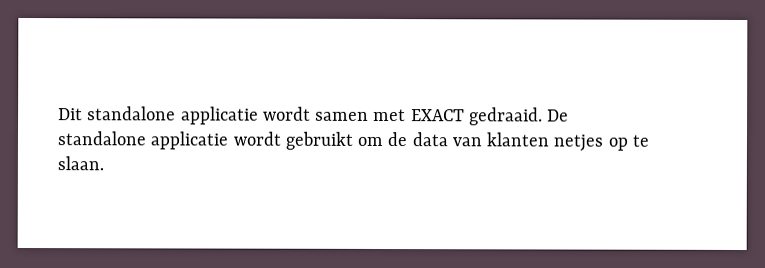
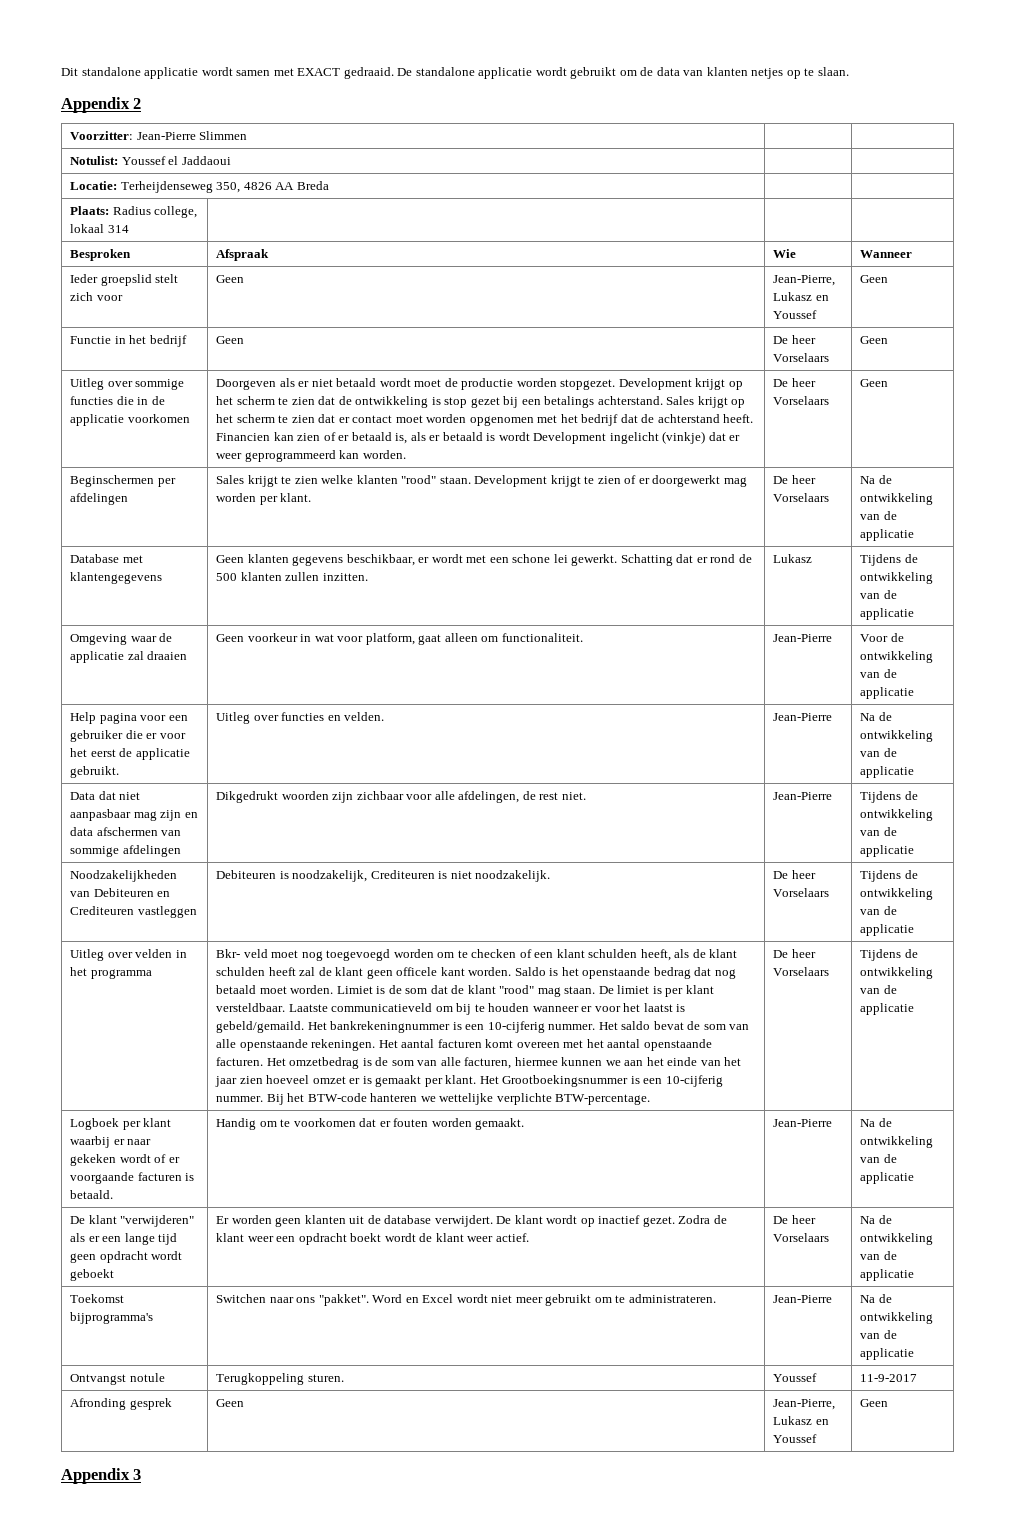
+ Appendix 2
+ Voorzitter: Jean-Pierre Slimmen | |
+ Notulist: Youssef el Jaddaoui | |
+ Locatie: Terheijdenseweg 350, 4826 AA Breda | |
+ Plaats: Radius college, lokaal 314 | | |
+ Besproken | Afspraak | Wie | Wanneer
+ Ieder groepslid stelt zich voor | Geen | Jean-Pierre, Lukasz en Youssef | Geen
+ Functie in het bedrijf | Geen | De heer Vorselaars | Geen
+ Uitleg over sommige functies die in de applicatie voorkomen | Doorgeven als er niet betaald wordt moet de productie worden stopgezet. Development krijgt op het scherm te zien dat de ontwikkeling is stop gezet bij een betalings achterstand. Sales krijgt op het scherm te zien dat er contact moet worden opgenomen met het bedrijf dat de achterstand heeft. Financien kan zien of er betaald is, als er betaald is wordt Development ingelicht (vinkje) dat er weer geprogrammeerd kan worden. | De heer Vorselaars | Geen
+ Beginschermen per afdelingen | Sales krijgt te zien welke klanten "rood" staan. Development krijgt te zien of er doorgewerkt mag worden per klant. | De heer Vorselaars | Na de ontwikkeling van de applicatie
+ Database met klantengegevens | Geen klanten gegevens beschikbaar, er wordt met een schone lei gewerkt. Schatting dat er rond de 500 klanten zullen inzitten. | Lukasz | Tijdens de ontwikkeling van de applicatie
+ Omgeving waar de applicatie zal draaien | Geen voorkeur in wat voor platform, gaat alleen om functionaliteit. | Jean-Pierre | Voor de ontwikkeling van de applicatie
+ Help pagina voor een gebruiker die er voor het eerst de applicatie gebruikt. | Uitleg over functies en velden. | Jean-Pierre | Na de ontwikkeling van de applicatie
+ Data dat niet aanpasbaar mag zijn en data afschermen van sommige afdelingen | Dikgedrukt woorden zijn zichbaar voor alle afdelingen, de rest niet. | Jean-Pierre | Tijdens de ontwikkeling van de applicatie
+ Noodzakelijkheden van Debiteuren en Crediteuren vastleggen | Debiteuren is noodzakelijk, Crediteuren is niet noodzakelijk. | De heer Vorselaars | Tijdens de ontwikkeling van de applicatie
+ Uitleg over velden in het programma | Bkr- veld moet nog toegevoegd worden om te checken of een klant schulden heeft, als de klant schulden heeft zal de klant geen officele kant worden. Saldo is het openstaande bedrag dat nog betaald moet worden. Limiet is de som dat de klant "rood" mag staan. De limiet is per klant versteldbaar. Laatste communicatieveld om bij te houden wanneer er voor het laatst is gebeld/gemaild. Het bankrekeningnummer is een 10-cijferig nummer. Het saldo bevat de som van alle openstaande rekeningen. Het aantal facturen komt overeen met het aantal openstaande facturen. Het omzetbedrag is de som van alle facturen, hiermee kunnen we aan het einde van het jaar zien hoeveel omzet er is gemaakt per klant. Het Grootboekingsnummer is een 10-cijferig nummer. Bij het BTW-code hanteren we wettelijke verplichte BTW-percentage. | De heer Vorselaars | Tijdens de ontwikkeling van de applicatie
+ Logboek per klant waarbij er naar gekeken wordt of er voorgaande facturen is betaald. | Handig om te voorkomen dat er fouten worden gemaakt. | Jean-Pierre | Na de ontwikkeling van de applicatie
+ De klant "verwijderen" als er een lange tijd geen opdracht wordt geboekt | Er worden geen klanten uit de database verwijdert. De klant wordt op inactief gezet. Zodra de klant weer een opdracht boekt wordt de klant weer actief. | De heer Vorselaars | Na de ontwikkeling van de applicatie
+ Toekomst bijprogramma's | Switchen naar ons "pakket". Word en Excel wordt niet meer gebruikt om te administrateren. | Jean-Pierre | Na de ontwikkeling van de applicatie
+ Ontvangst notule | Terugkoppeling sturen. | Youssef | 11-9-2017
+ Afronding gesprek | Geen | Jean-Pierre, Lukasz en Youssef | Geen
+ Appendix 3

